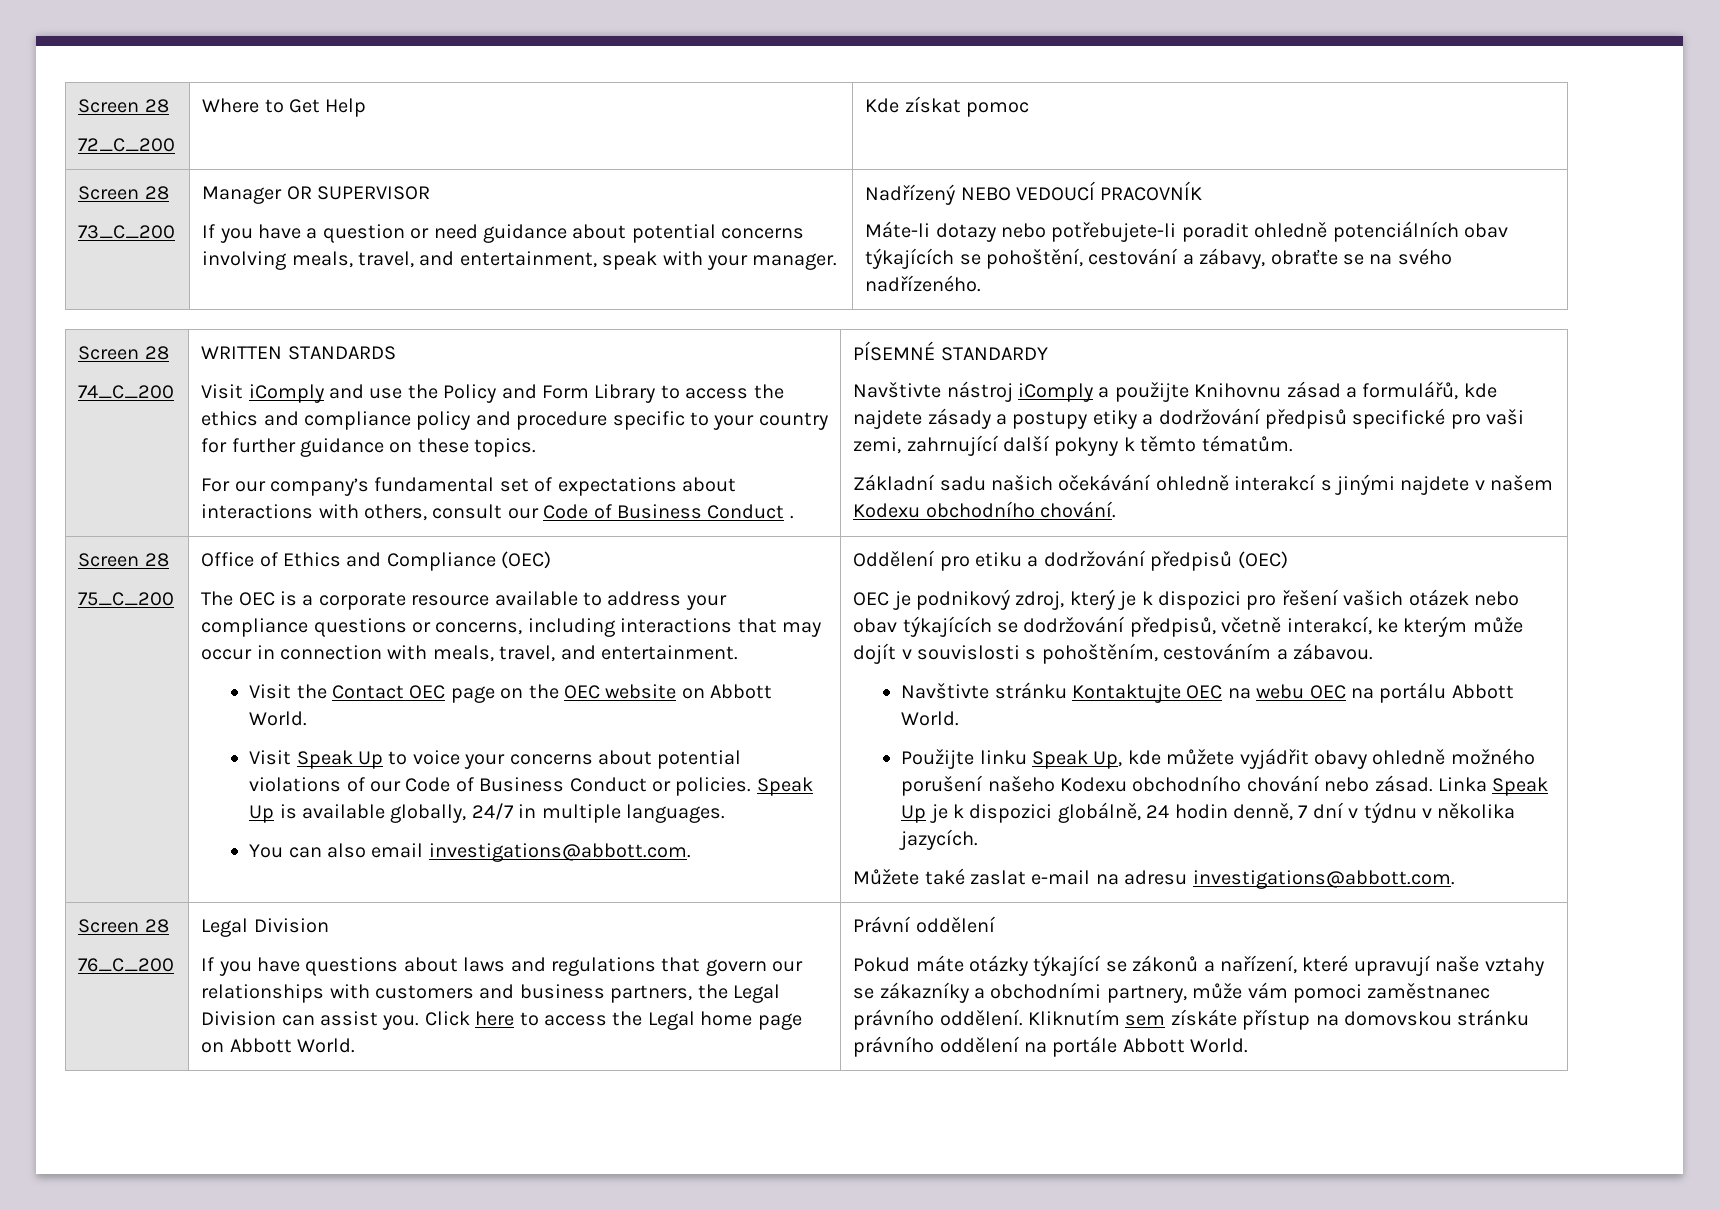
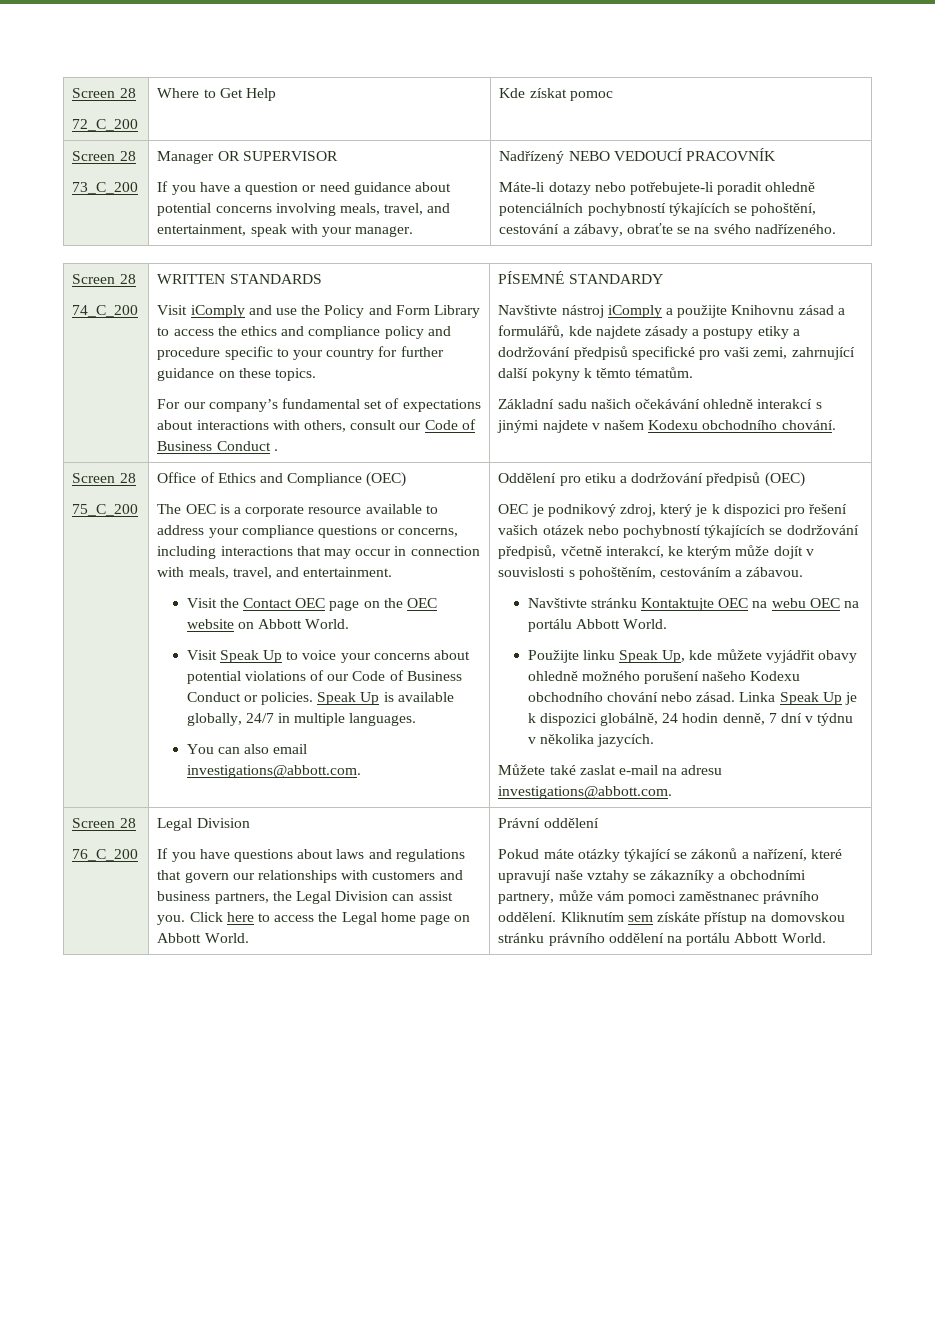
- Máte-li dotazy nebo potřebujete-li poradit ohledně potenciálních obav týkajících se pohoštění, cestování a zábavy, obraťte se na svého nadřízeného.
+ Máte-li dotazy nebo potřebujete-li poradit ohledně potenciálních pochybností týkajících se pohoštění, cestování a zábavy, obraťte se na svého nadřízeného.
- OEC je podnikový zdroj, který je k dispozici pro řešení vašich otázek nebo obav týkajících se dodržování předpisů, včetně interakcí, ke kterým může dojít v souvislosti s pohoštěním, cestováním a zábavou.
+ OEC je podnikový zdroj, který je k dispozici pro řešení vašich otázek nebo pochybností týkajících se dodržování předpisů, včetně interakcí, ke kterým může dojít v souvislosti s pohoštěním, cestováním a zábavou.
- Kliknutím sem získáte přístup na domovskou stránku právního oddělení na portále Abbott World.
+ Kliknutím sem získáte přístup na domovskou stránku právního oddělení na portálu Abbott World.

